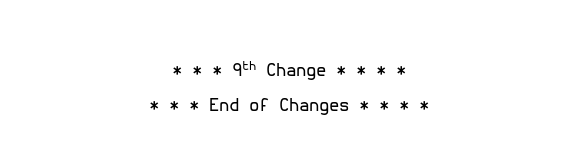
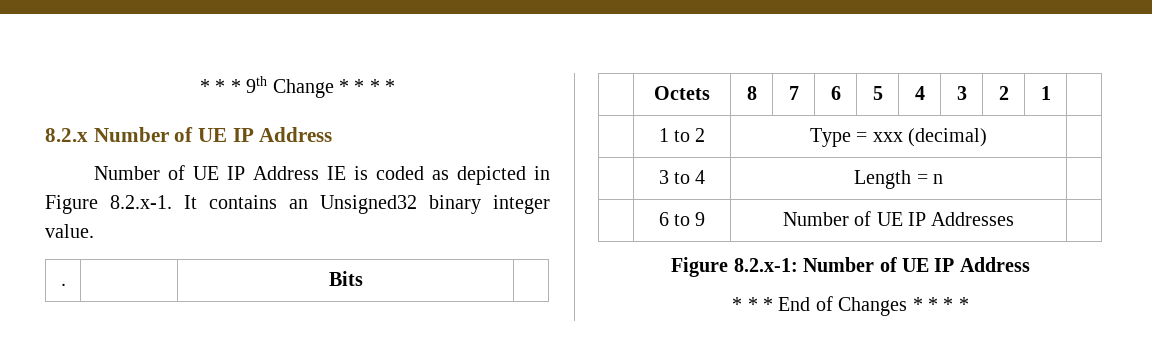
+ 8.2.x Number of UE IP Address
+ Number of UE IP Address IE is coded as depicted in Figure 8.2.x-1. It contains an Unsigned32 binary integer value.
+ . | | Bits |
+ | Octets | 8 | 7 | 6 | 5 | 4 | 3 | 2 | 1 |
+ | 1 to 2 | Type = xxx (decimal) |
+ | 3 to 4 | Length = n |
+ | 6 to 9 | Number of UE IP Addresses |
+ Figure 8.2.x-1: Number of UE IP Address

